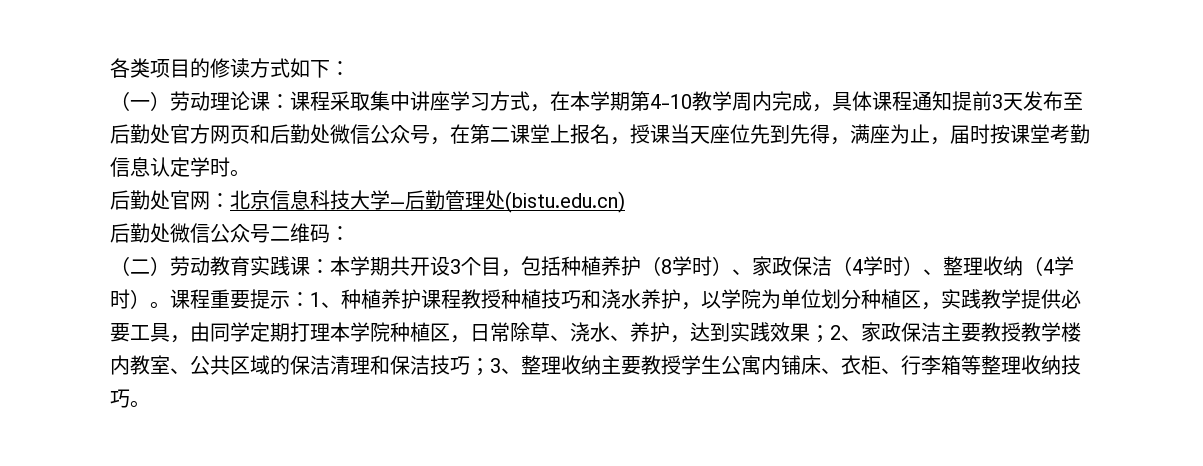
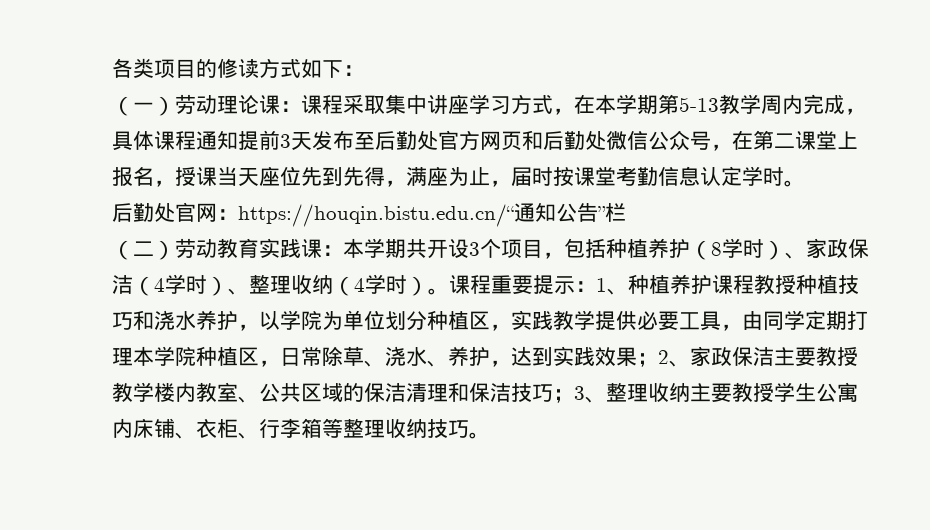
- （一）劳动理论课：课程采取集中讲座学习方式，在本学期第4-10教学周内完成，具体课程通知提前3天发布至后勤处官方网页和后勤处微信公众号，在第二课堂上报名，授课当天座位先到先得，满座为止，届时按课堂考勤信息认定学时。
+ （一）劳动理论课：课程采取集中讲座学习方式，在本学期第5-13教学周内完成，具体课程通知提前3天发布至后勤处官方网页和后勤处微信公众号，在第二课堂上报名，授课当天座位先到先得，满座为止，届时按课堂考勤信息认定学时。
- 后勤处官网：北京信息科技大学—后勤管理处(bistu.edu.cn)
- 后勤处微信公众号二维码：
+ 后勤处官网：https://houqin.bistu.edu.cn/“通知公告”栏
- （二）劳动教育实践课：本学期共开设3个目，包括种植养护（8学时）、家政保洁（4学时）、整理收纳（4学时）。
+ （二）劳动教育实践课：本学期共开设3个项目，包括种植养护（8学时）、家政保洁（4学时）、整理收纳（4学时）。
- 3、整理收纳主要教授学生公寓内铺床、衣柜、行李箱等整理收纳技巧。
+ 3、整理收纳主要教授学生公寓内床铺、衣柜、行李箱等整理收纳技巧。

